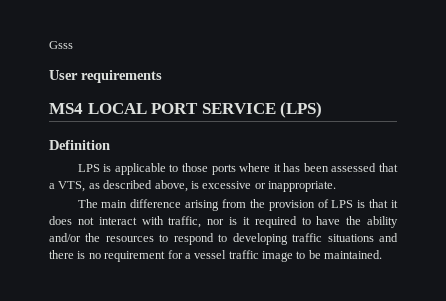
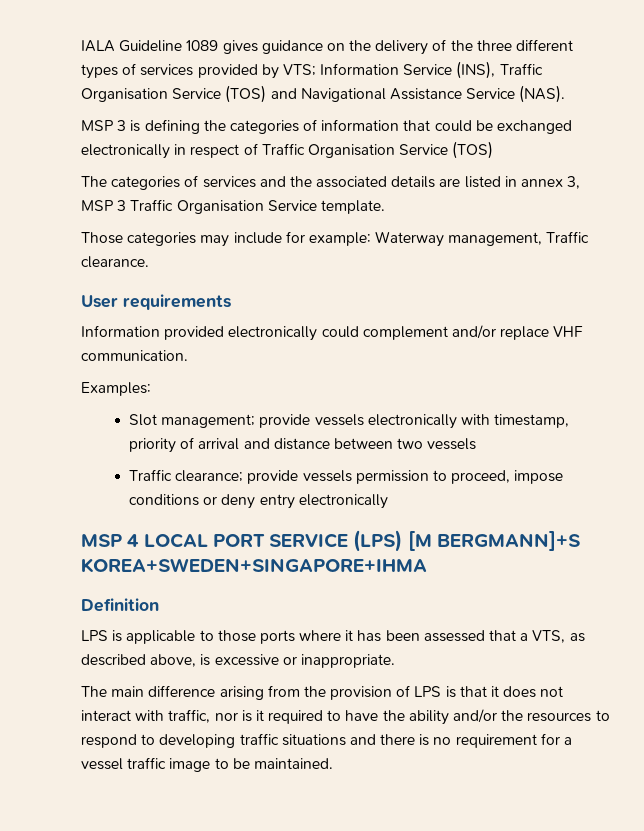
- Gsss
+ IALA Guideline 1089 gives guidance on the delivery of the three different types of services provided by VTS; Information Service (INS), Traffic Organisation Service (TOS) and Navigational Assistance Service (NAS).
+ MSP 3 is defining the categories of information that could be exchanged electronically in respect of Traffic Organisation Service (TOS)
+ The categories of services and the associated details are listed in annex 3, MSP 3 Traffic Organisation Service template.
+ Those categories may include for example: Waterway management, Traffic clearance.
  User requirements
- MS4 LOCAL PORT SERVICE (LPS)
+ Information provided electronically could complement and/or replace VHF communication.
+ Examples:
+ Slot management; provide vessels electronically with timestamp, priority of arrival and distance between two vessels
+ Traffic clearance; provide vessels permission to proceed, impose conditions or deny entry electronically
+ MSP 4 LOCAL PORT SERVICE (LPS) [M BERGMANN]+S KOREA+SWEDEN+SINGAPORE+IHMA

